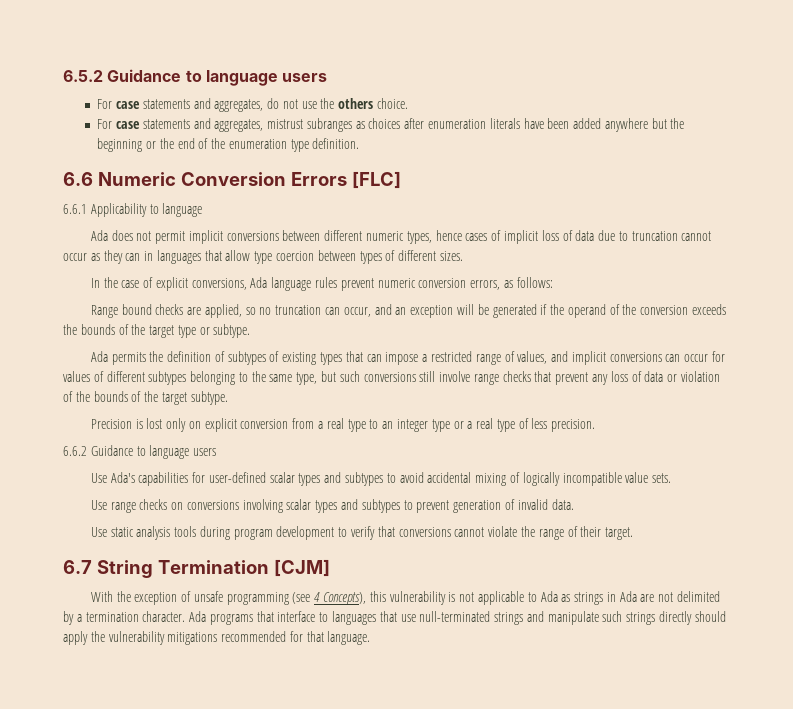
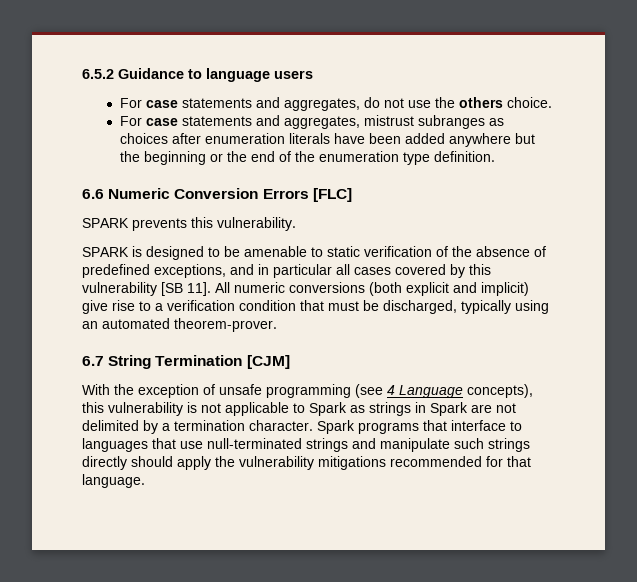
- 6.6.1 Applicability to language
- Ada does not permit implicit conversions between different numeric types, hence cases of implicit loss of data due to truncation cannot occur as they can in languages that allow type coercion between types of different sizes.
- In the case of explicit conversions, Ada language rules prevent numeric conversion errors, as follows:
- Range bound checks are applied, so no truncation can occur, and an exception will be generated if the operand of the conversion exceeds the bounds of the target type or subtype.
- Ada permits the definition of subtypes of existing types that can impose a restricted range of values, and implicit conversions can occur for values of different subtypes belonging to the same type, but such conversions still involve range checks that prevent any loss of data or violation of the bounds of the target subtype.
- Precision is lost only on explicit conversion from a real type to an integer type or a real type of less precision.
- 6.6.2 Guidance to language users
- Use Ada's capabilities for user-defined scalar types and subtypes to avoid accidental mixing of logically incompatible value sets.
- Use range checks on conversions involving scalar types and subtypes to prevent generation of invalid data.
- Use static analysis tools during program development to verify that conversions cannot violate the range of their target.
+ SPARK prevents this vulnerability.
+ SPARK is designed to be amenable to static verification of the absence of predefined exceptions, and in particular all cases covered by this vulnerability [SB 11]. All numeric conversions (both explicit and implicit) give rise to a verification condition that must be discharged, typically using an automated theorem-prover.
- With the exception of unsafe programming (see 4 Concepts), this vulnerability is not applicable to Ada as strings in Ada are not delimited by a termination character.
+ With the exception of unsafe programming (see 4 Language concepts), this vulnerability is not applicable to Spark as strings in Spark are not delimited by a termination character.
- Ada programs that interface to languages that use null-terminated strings and manipulate such strings directly should apply the vulnerability mitigations recommended for that language.
+ Spark programs that interface to languages that use null-terminated strings and manipulate such strings directly should apply the vulnerability mitigations recommended for that language.

